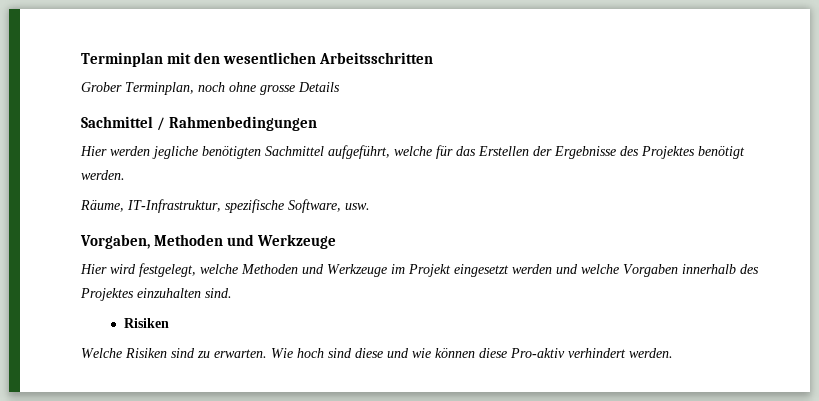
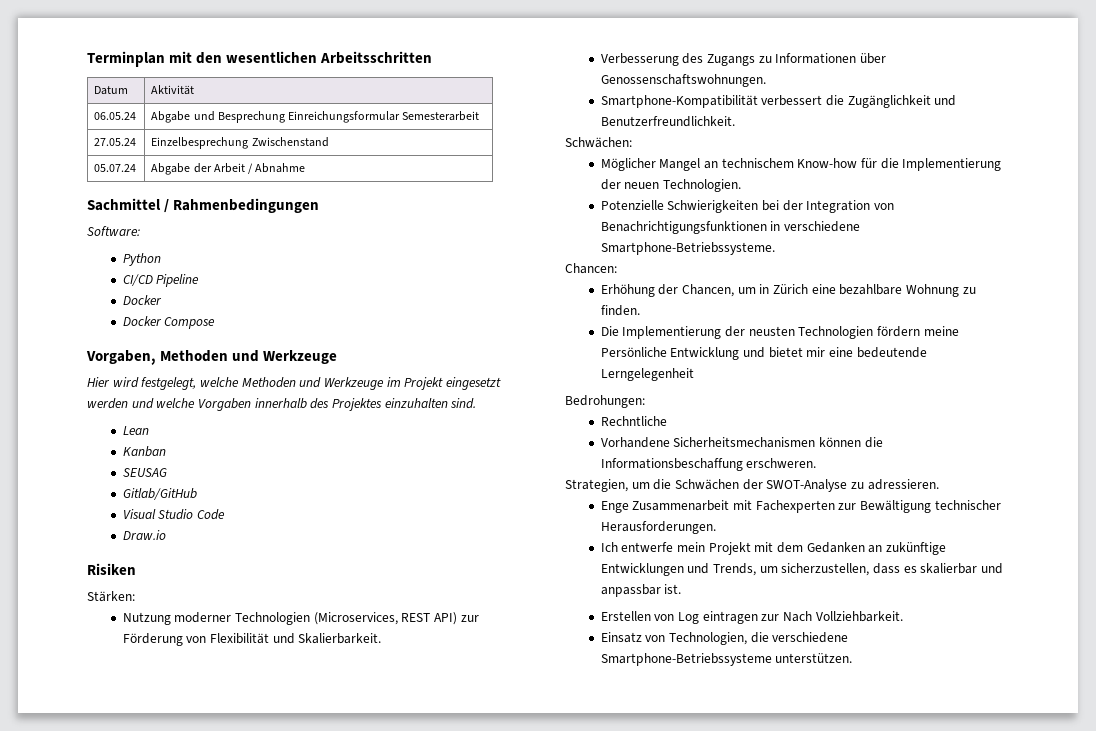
- Grober Terminplan, noch ohne grosse Details
+ Datum | Aktivität
+ 06.05.24 | Abgabe und Besprechung Einreichungsformular Semesterarbeit
+ 27.05.24 | Einzelbesprechung Zwischenstand
+ 05.07.24 | Abgabe der Arbeit / Abnahme
  Sachmittel / Rahmenbedingungen
- Hier werden jegliche benötigten Sachmittel aufgeführt, welche für das Erstellen der Ergebnisse des Projektes benötigt werden.
- Räume, IT-Infrastruktur, spezifische Software, usw.
+ Software:
+ Python
+ CI/CD Pipeline
+ Docker
+ Docker Compose
  Hier wird festgelegt, welche Methoden und Werkzeuge im Projekt eingesetzt werden und welche Vorgaben innerhalb des Projektes einzuhalten sind.
+ Lean
+ Kanban
+ SEUSAG
+ Gitlab/GitHub
+ Visual Studio Code
+ Draw.io
  Risiken
- Welche Risiken sind zu erwarten. Wie hoch sind diese und wie können diese Pro-aktiv verhindert werden.
+ Stärken:
+ Nutzung moderner Technologien (Microservices, REST API) zur Förderung von Flexibilität und Skalierbarkeit.
+ Verbesserung des Zugangs zu Informationen über Genossenschaftswohnungen.
+ Smartphone-Kompatibilität verbessert die Zugänglichkeit und Benutzerfreundlichkeit.
+ Schwächen:
+ Möglicher Mangel an technischem Know-how für die Implementierung der neuen Technologien.
+ Potenzielle Schwierigkeiten bei der Integration von Benachrichtigungsfunktionen in verschiedene Smartphone-Betriebssysteme.
+ Chancen:
+ Erhöhung der Chancen, um in Zürich eine bezahlbare Wohnung zu finden.
+ Die Implementierung der neusten Technologien fördern meine Persönliche Entwicklung und bietet mir eine bedeutende Lerngelegenheit
+ Bedrohungen:
+ Rechntliche
+ Vorhandene Sicherheitsmechanismen können die Informationsbeschaffung erschweren.
+ Strategien, um die Schwächen der SWOT-Analyse zu adressieren.
+ Enge Zusammenarbeit mit Fachexperten zur Bewältigung technischer Herausforderungen.
+ Ich entwerfe mein Projekt mit dem Gedanken an zukünftige Entwicklungen und Trends, um sicherzustellen, dass es skalierbar und anpassbar ist.
+ Erstellen von Log eintragen zur Nach Vollziehbarkeit.
+ Einsatz von Technologien, die verschiedene Smartphone-Betriebssysteme unterstützen.

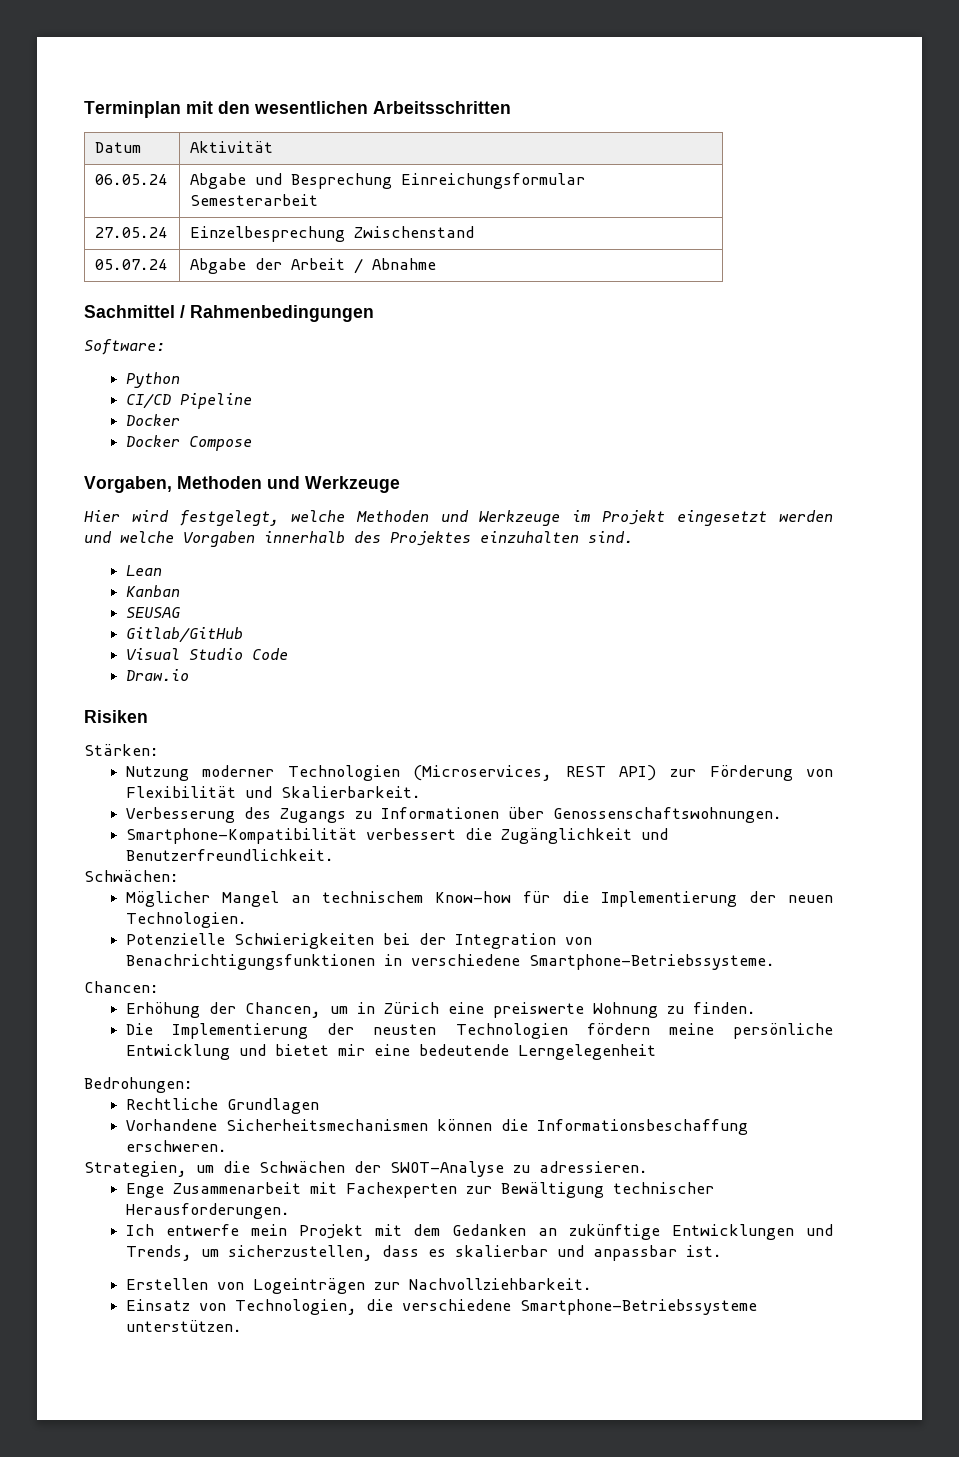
- Erhöhung der Chancen, um in Zürich eine bezahlbare Wohnung zu finden.
+ Erhöhung der Chancen, um in Zürich eine preiswerte Wohnung zu finden.
- Die Implementierung der neusten Technologien fördern meine Persönliche Entwicklung und bietet mir eine bedeutende Lerngelegenheit
+ Die Implementierung der neusten Technologien fördern meine persönliche Entwicklung und bietet mir eine bedeutende Lerngelegenheit
- Rechntliche
+ Rechtliche Grundlagen
- Erstellen von Log eintragen zur Nach Vollziehbarkeit.
+ Erstellen von Logeinträgen zur Nachvollziehbarkeit.

